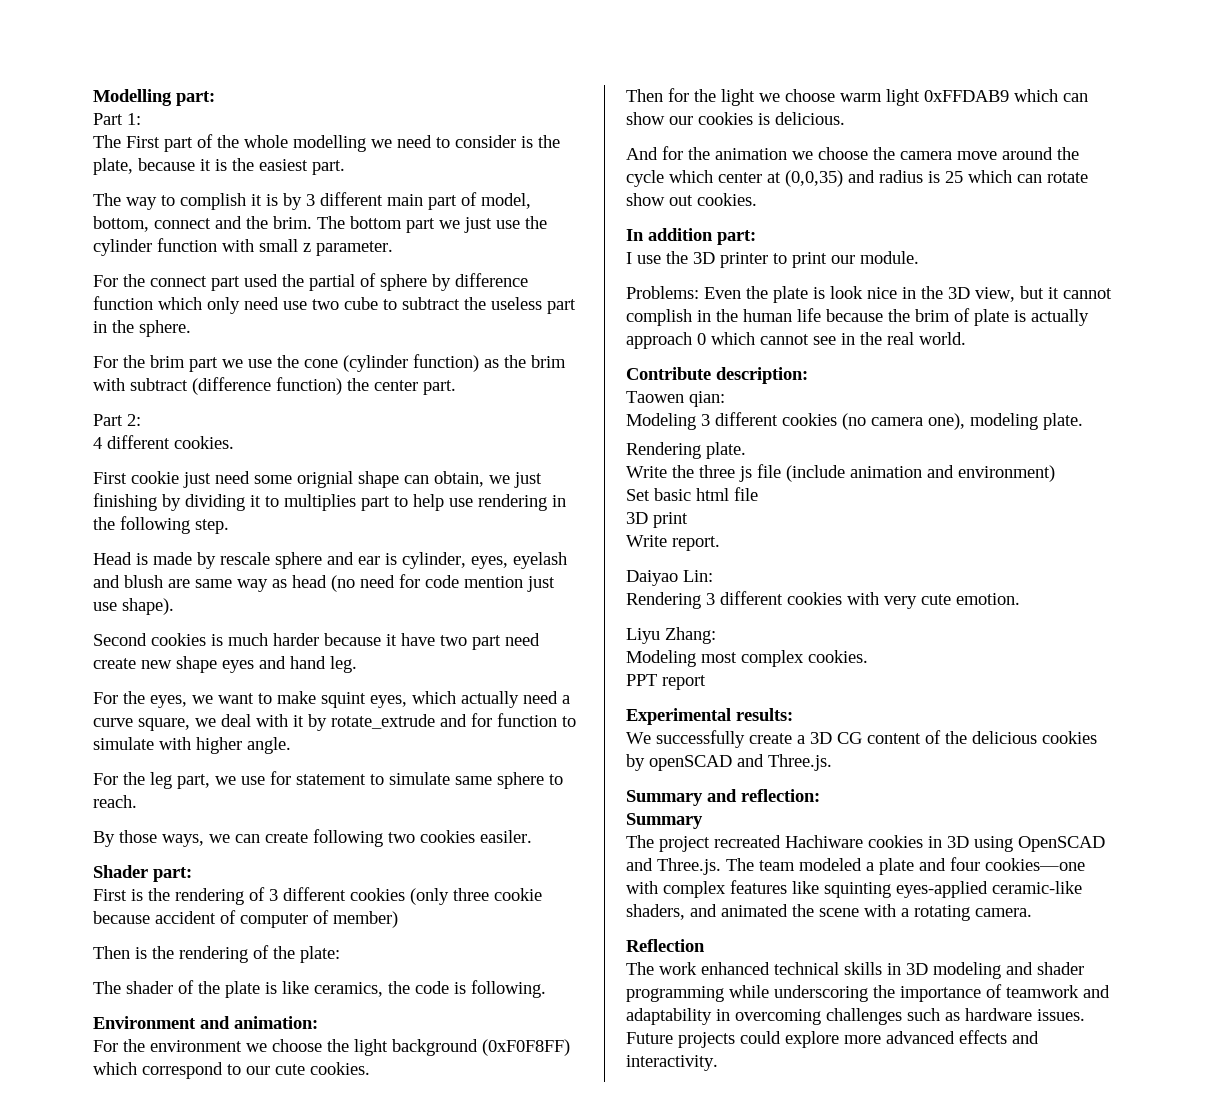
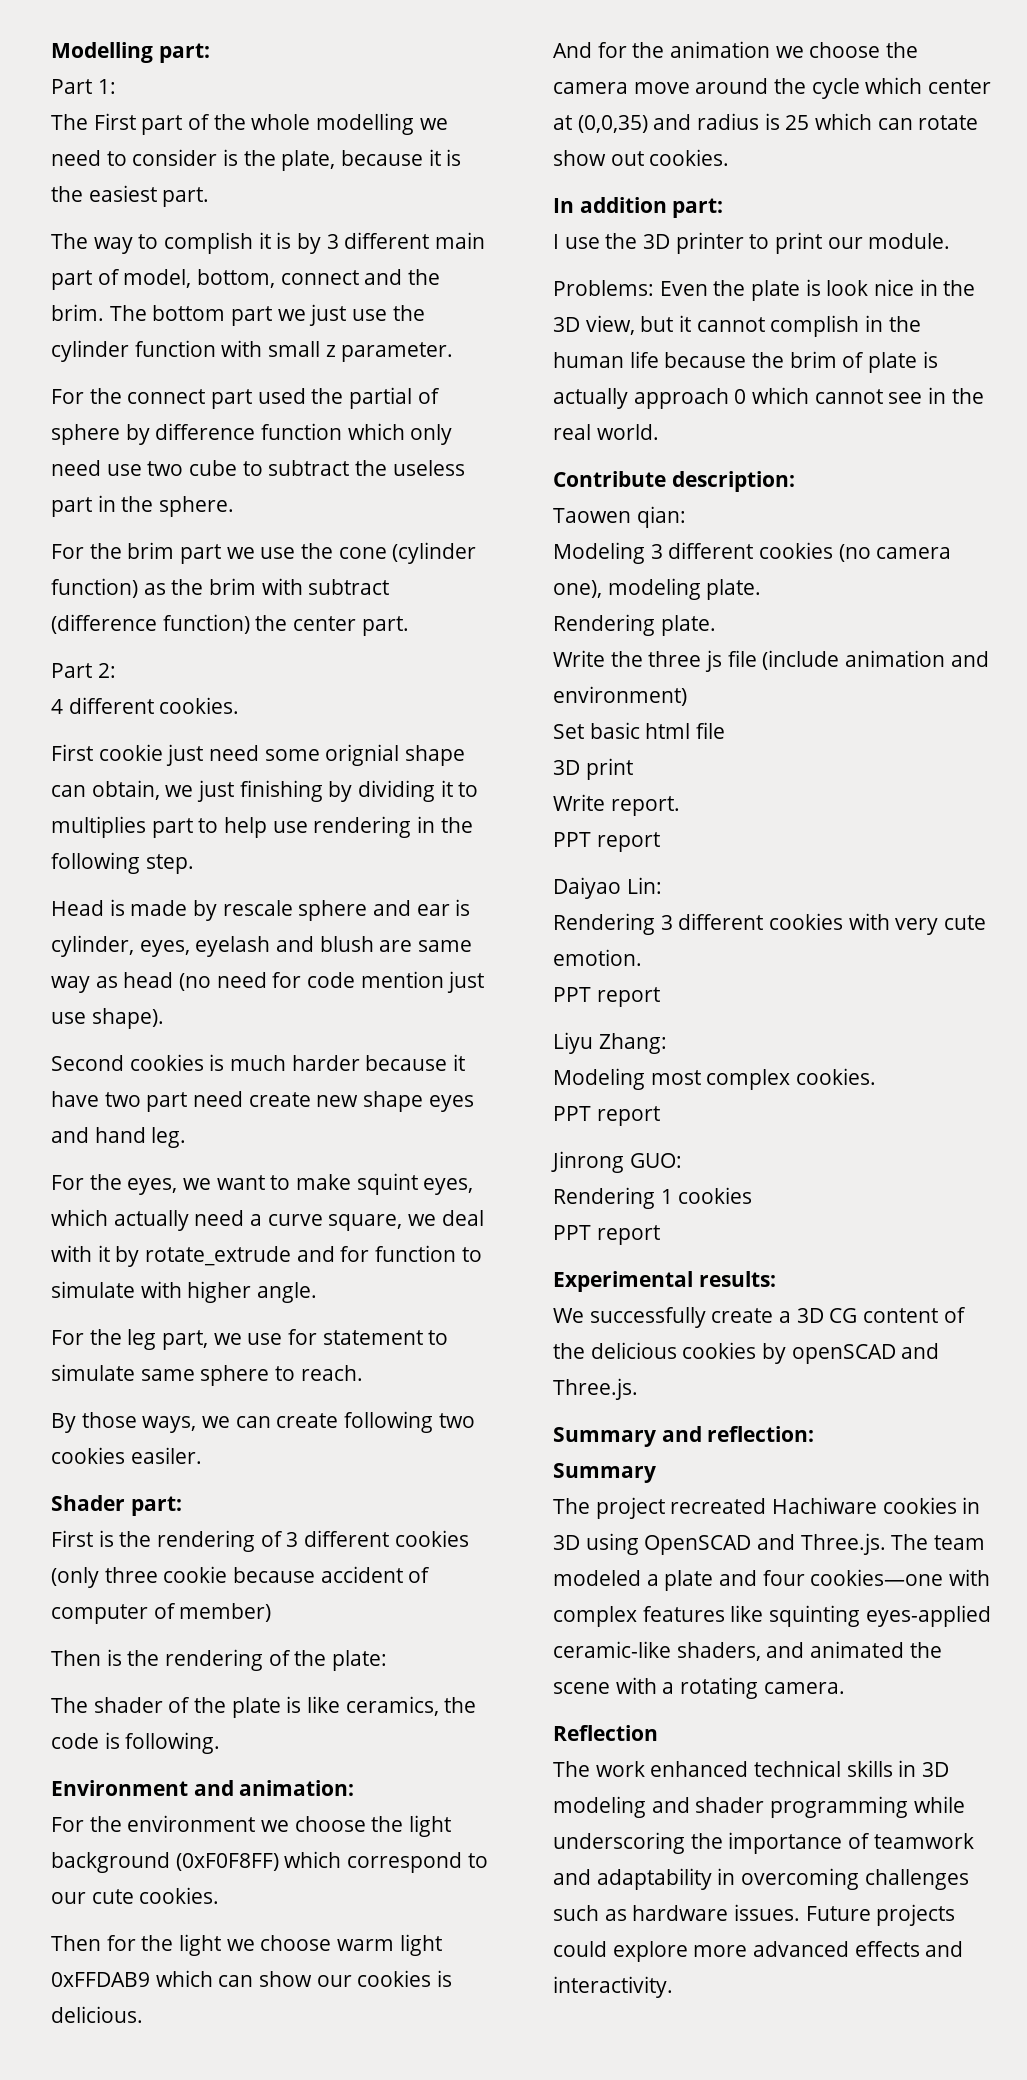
  Write report.
+ PPT report
  Rendering 3 different cookies with very cute emotion.
+ PPT report
+ Jinrong GUO:
+ Rendering 1 cookies
+ PPT report

